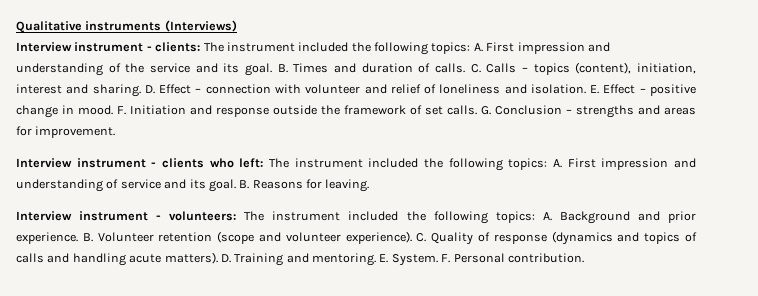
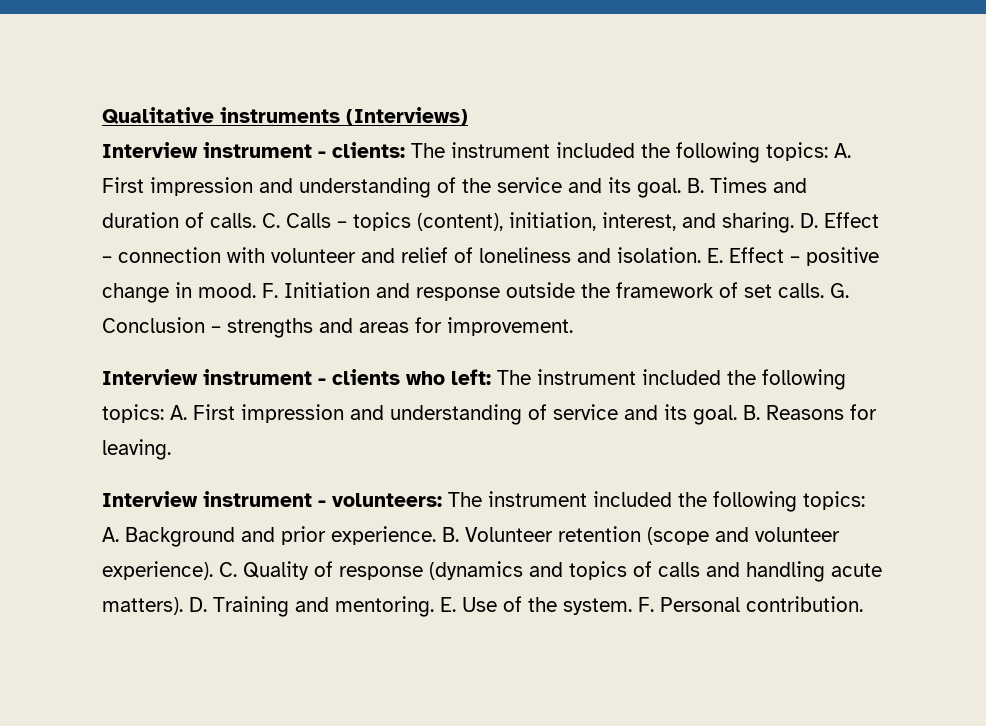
- C. Calls – topics (content), initiation, interest and sharing.
+ C. Calls – topics (content), initiation, interest, and sharing.
- E. System.
+ E. Use of the system.

